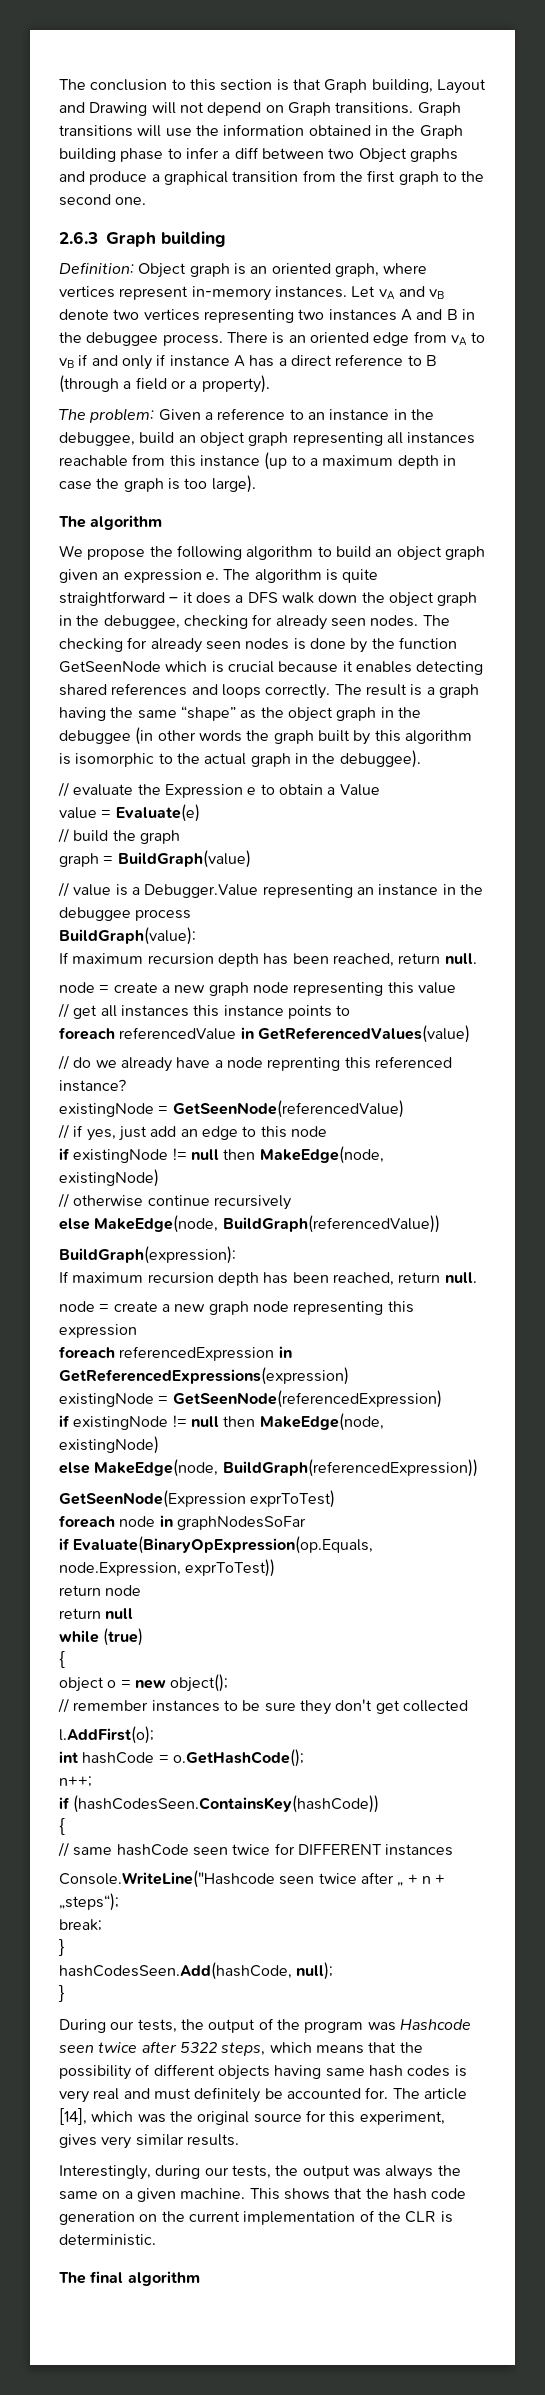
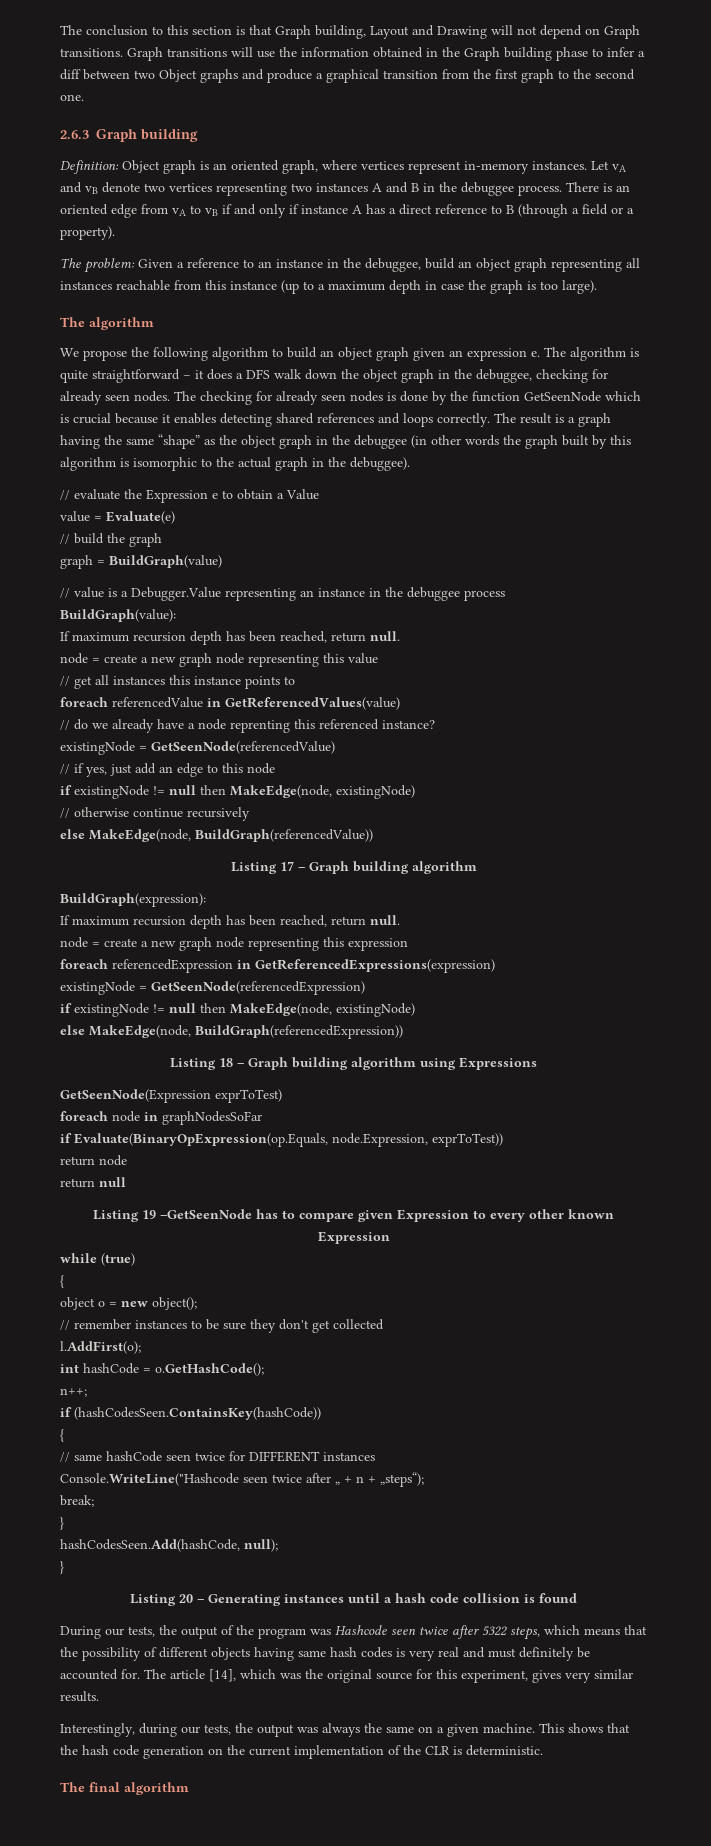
+ Listing 17 – Graph building algorithm
+ Listing 18 – Graph building algorithm using Expressions
+ Listing 19 –GetSeenNode has to compare given Expression to every other known Expression
+ Listing 20 – Generating instances until a hash code collision is found

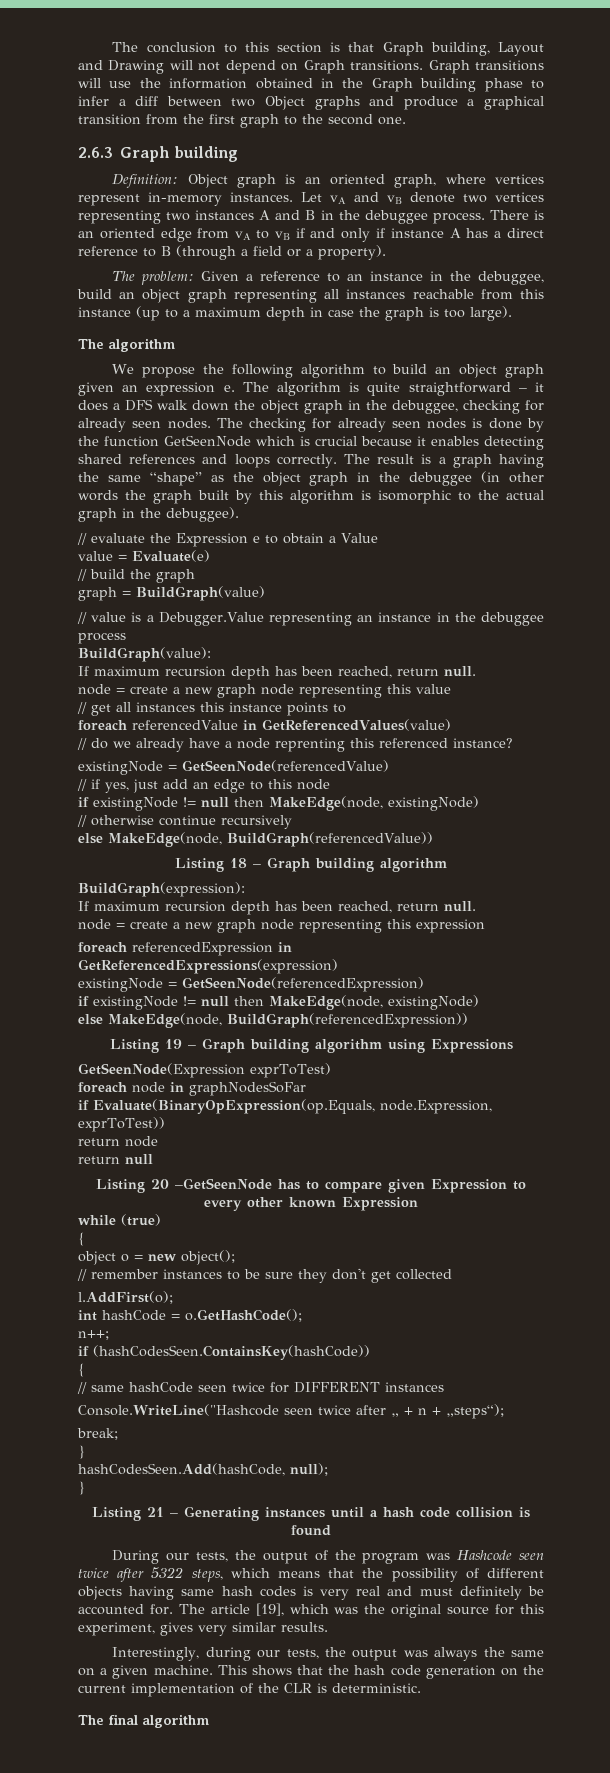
- Listing 17 – Graph building algorithm
+ Listing 18 – Graph building algorithm
- Listing 18 – Graph building algorithm using Expressions
+ Listing 19 – Graph building algorithm using Expressions
- Listing 19 –GetSeenNode has to compare given Expression to every other known Expression
+ Listing 20 –GetSeenNode has to compare given Expression to every other known Expression
- Listing 20 – Generating instances until a hash code collision is found
+ Listing 21 – Generating instances until a hash code collision is found
- The article [14], which was the original source for this experiment, gives very similar results.
+ The article [19], which was the original source for this experiment, gives very similar results.

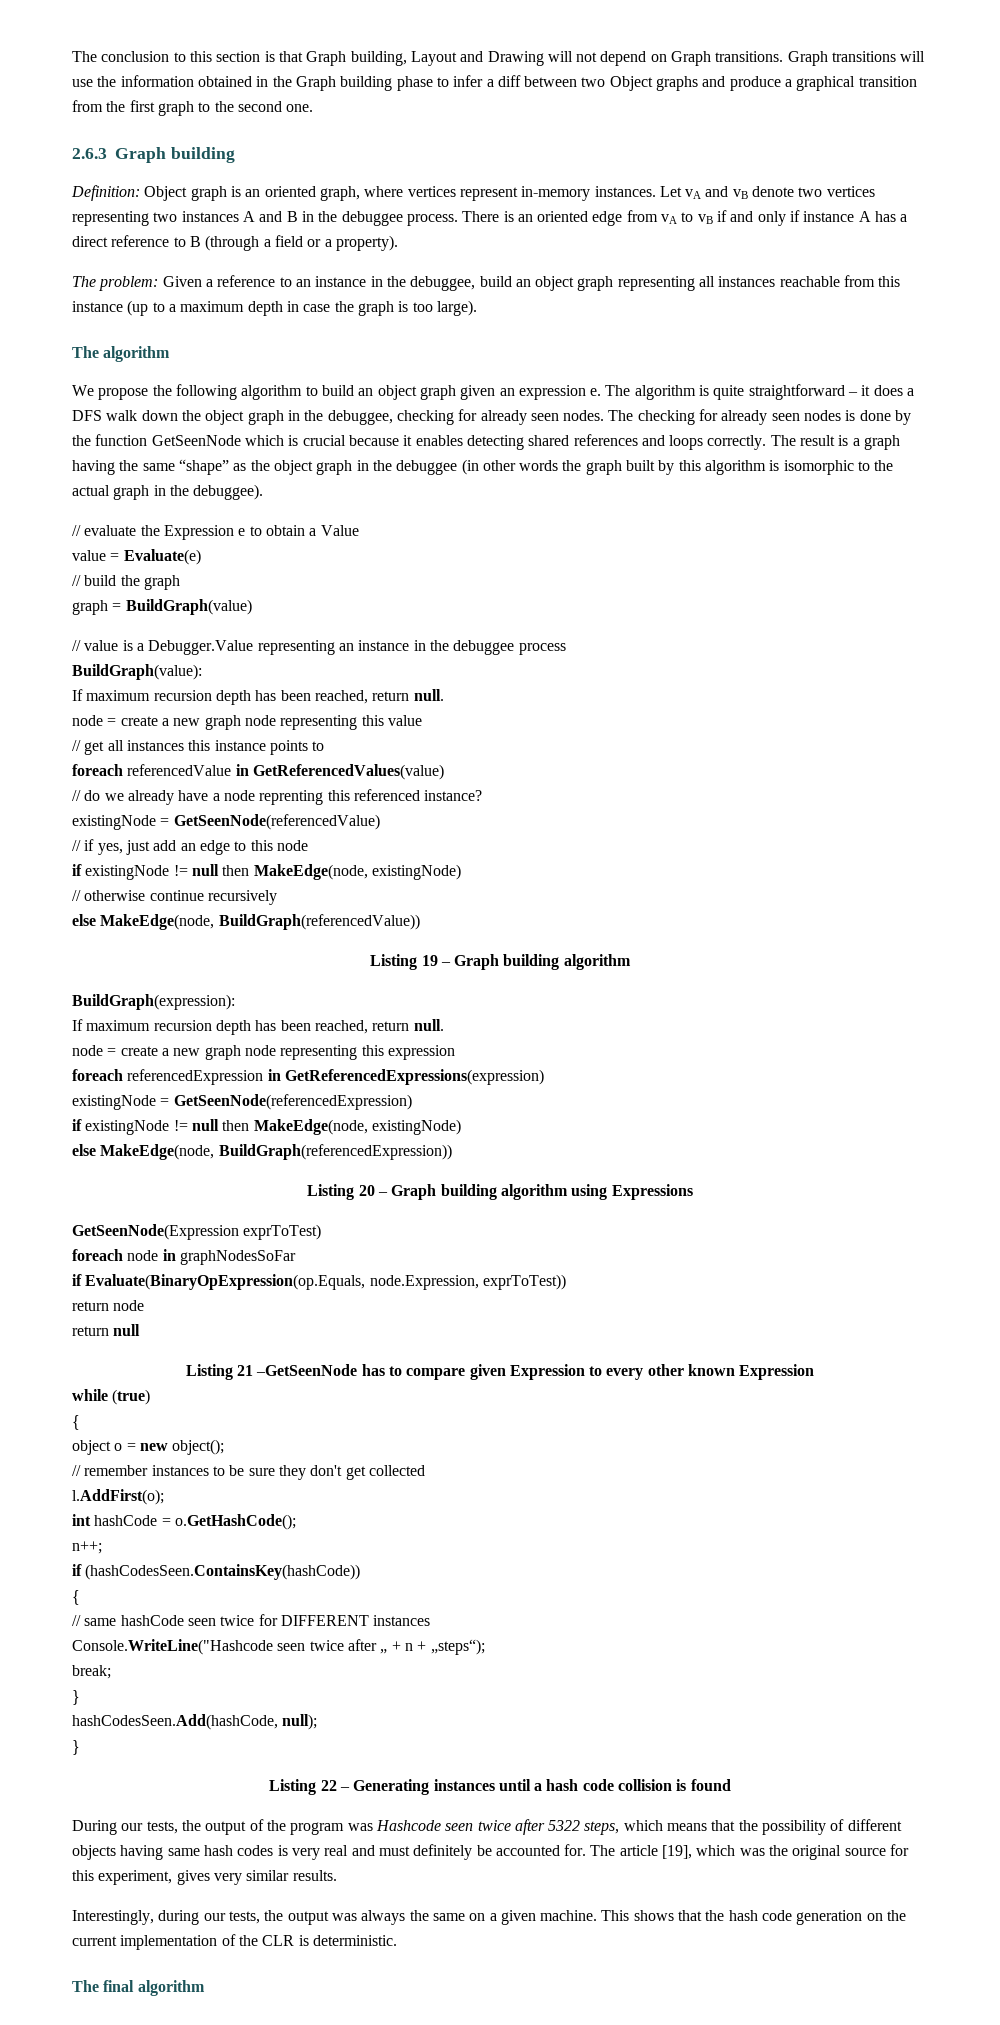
- Listing 18 – Graph building algorithm
+ Listing 19 – Graph building algorithm
- Listing 19 – Graph building algorithm using Expressions
+ Listing 20 – Graph building algorithm using Expressions
- Listing 20 –GetSeenNode has to compare given Expression to every other known Expression
+ Listing 21 –GetSeenNode has to compare given Expression to every other known Expression
- Listing 21 – Generating instances until a hash code collision is found
+ Listing 22 – Generating instances until a hash code collision is found

